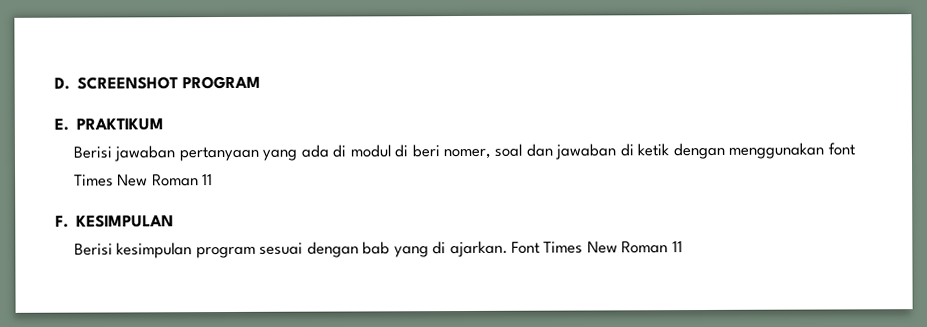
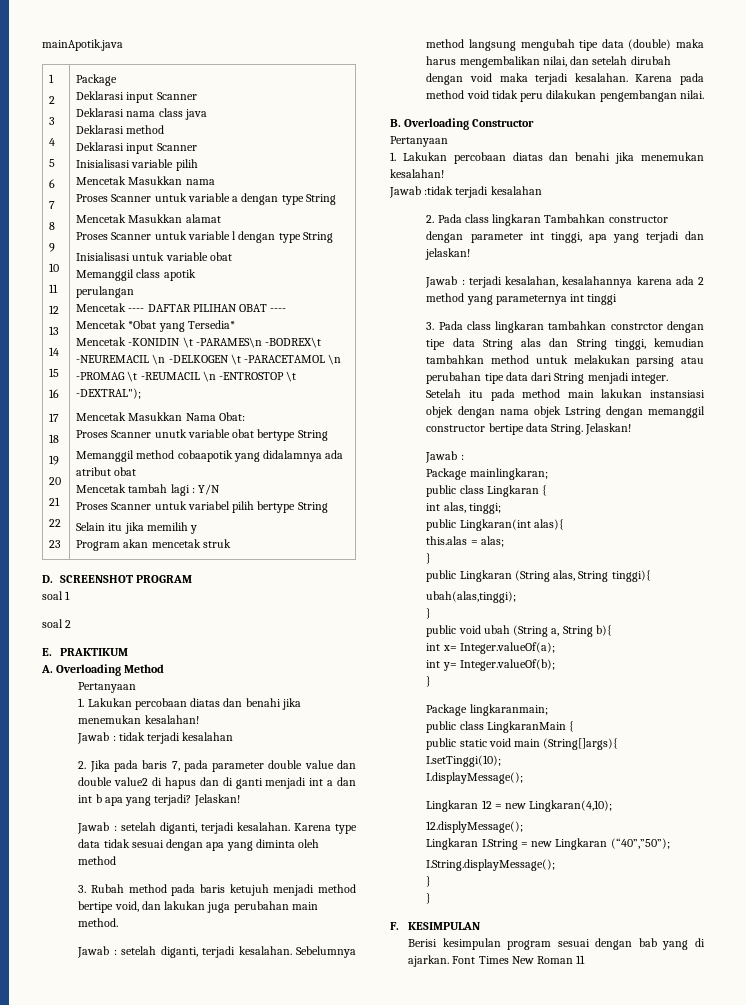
+ mainApotik.java
+ 1
+ 2
+ 3
+ 4
+ 5
+ 6
+ 7
+ 8
+ 9
+ 10
+ 11
+ 12
+ 13
+ 14
+ 15
+ 16
+ 17
+ 18
+ 19
+ 20
+ 21
+ 22
+ 23 | Package
+ Deklarasi input Scanner
+ Deklarasi nama class java
+ Deklarasi method
+ Deklarasi input Scanner
+ Inisialisasi variable pilih
+ Mencetak Masukkan nama
+ Proses Scanner untuk variable a dengan type String
+ Mencetak Masukkan alamat
+ Proses Scanner untuk variable l dengan type String
+ Inisialisasi untuk variable obat
+ Memanggil class apotik
+ perulangan
+ Mencetak ---- DAFTAR PILIHAN OBAT ----
+ Mencetak *Obat yang Tersedia*
+ Mencetak -KONIDIN \t -PARAMES\n -BODREX\t -NEUREMACIL \n -DELKOGEN \t -PARACETAMOL \n -PROMAG \t -REUMACIL \n -ENTROSTOP \t -DEXTRAL");
+ Mencetak Masukkan Nama Obat:
+ Proses Scanner unutk variable obat bertype String
+ Memanggil method cobaapotik yang didalamnya ada atribut obat
+ Mencetak tambah lagi : Y/N
+ Proses Scanner untuk variabel pilih bertype String
+ Selain itu jika memilih y
+ Program akan mencetak struk
  D. SCREENSHOT PROGRAM
+ soal 1
+ soal 2
  E. PRAKTIKUM
- Berisi jawaban pertanyaan yang ada di modul di beri nomer, soal dan jawaban di ketik dengan menggunakan font Times New Roman 11
+ A. Overloading Method
+ Pertanyaan
+ 1. Lakukan percobaan diatas dan benahi jika menemukan kesalahan!
+ Jawab : tidak terjadi kesalahan
+ 2. Jika pada baris 7, pada parameter double value dan double value2 di hapus dan di ganti menjadi int a dan int b apa yang terjadi? Jelaskan!
+ Jawab : setelah diganti, terjadi kesalahan. Karena type data tidak sesuai dengan apa yang diminta oleh method
+ 3. Rubah method pada baris ketujuh menjadi method bertipe void, dan lakukan juga perubahan main method.
+ Jawab : setelah diganti, terjadi kesalahan. Sebelumnya method langsung mengubah tipe data (double) maka harus mengembalikan nilai, dan setelah dirubah dengan void maka terjadi kesalahan. Karena pada method void tidak peru dilakukan pengembangan nilai.
+ B. Overloading Constructor
+ Pertanyaan
+ 1. Lakukan percobaan diatas dan benahi jika menemukan kesalahan!
+ Jawab :tidak terjadi kesalahan
+ 2. Pada class lingkaran Tambahkan constructor dengan parameter int tinggi, apa yang terjadi dan jelaskan!
+ Jawab : terjadi kesalahan, kesalahannya karena ada 2 method yang parameternya int tinggi
+ 3. Pada class lingkaran tambahkan constrctor dengan tipe data String alas dan String tinggi, kemudian tambahkan method untuk melakukan parsing atau perubahan tipe data dari String menjadi integer. Setelah itu pada method main lakukan instansiasi objek dengan nama objek Lstring dengan memanggil constructor bertipe data String. Jelaskan!
+ Jawab :
+ Package mainlingkaran;
+ public class Lingkaran {
+ int alas, tinggi;
+ public Lingkaran(int alas){
+ this.alas = alas;
+ }
+ public Lingkaran (String alas, String tinggi){
+ ubah(alas,tinggi);
+ }
+ public void ubah (String a, String b){
+ int x= Integer.valueOf(a);
+ int y= Integer.valueOf(b);
+ }
+ Package lingkaranmain;
+ public class LingkaranMain {
+ public static void main (String[]args){
+ I.setTinggi(10);
+ I.displayMessage();
+ Lingkaran 12 = new Lingkaran(4,10);
+ 12.displyMessage();
+ Lingkaran I.String = new Lingkaran (“40”,”50”);
+ I.String.displayMessage();
+ }
+ }

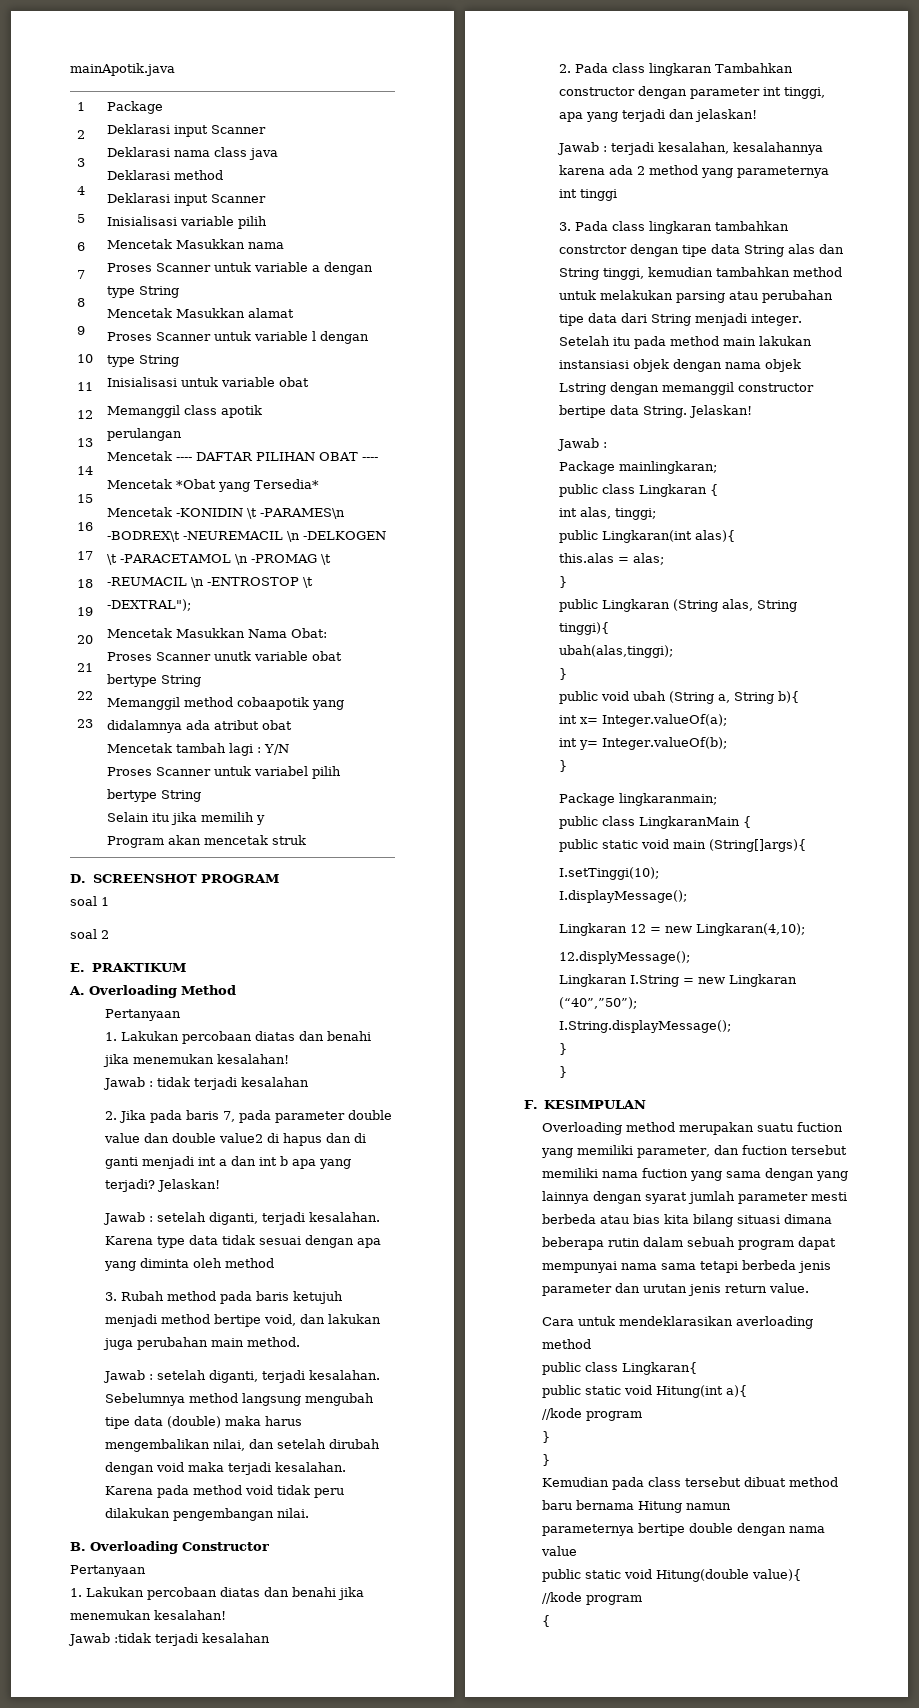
- Berisi kesimpulan program sesuai dengan bab yang di ajarkan. Font Times New Roman 11
+ Overloading method merupakan suatu fuction yang memiliki parameter, dan fuction tersebut memiliki nama fuction yang sama dengan yang lainnya dengan syarat jumlah parameter mesti berbeda atau bias kita bilang situasi dimana beberapa rutin dalam sebuah program dapat mempunyai nama sama tetapi berbeda jenis parameter dan urutan jenis return value.
+ Cara untuk mendeklarasikan averloading method
+ public class Lingkaran{
+ public static void Hitung(int a){
+ //kode program
+ }
+ }
+ Kemudian pada class tersebut dibuat method baru bernama Hitung namun
+ parameternya bertipe double dengan nama value
+ public static void Hitung(double value){
+ //kode program
+ {

